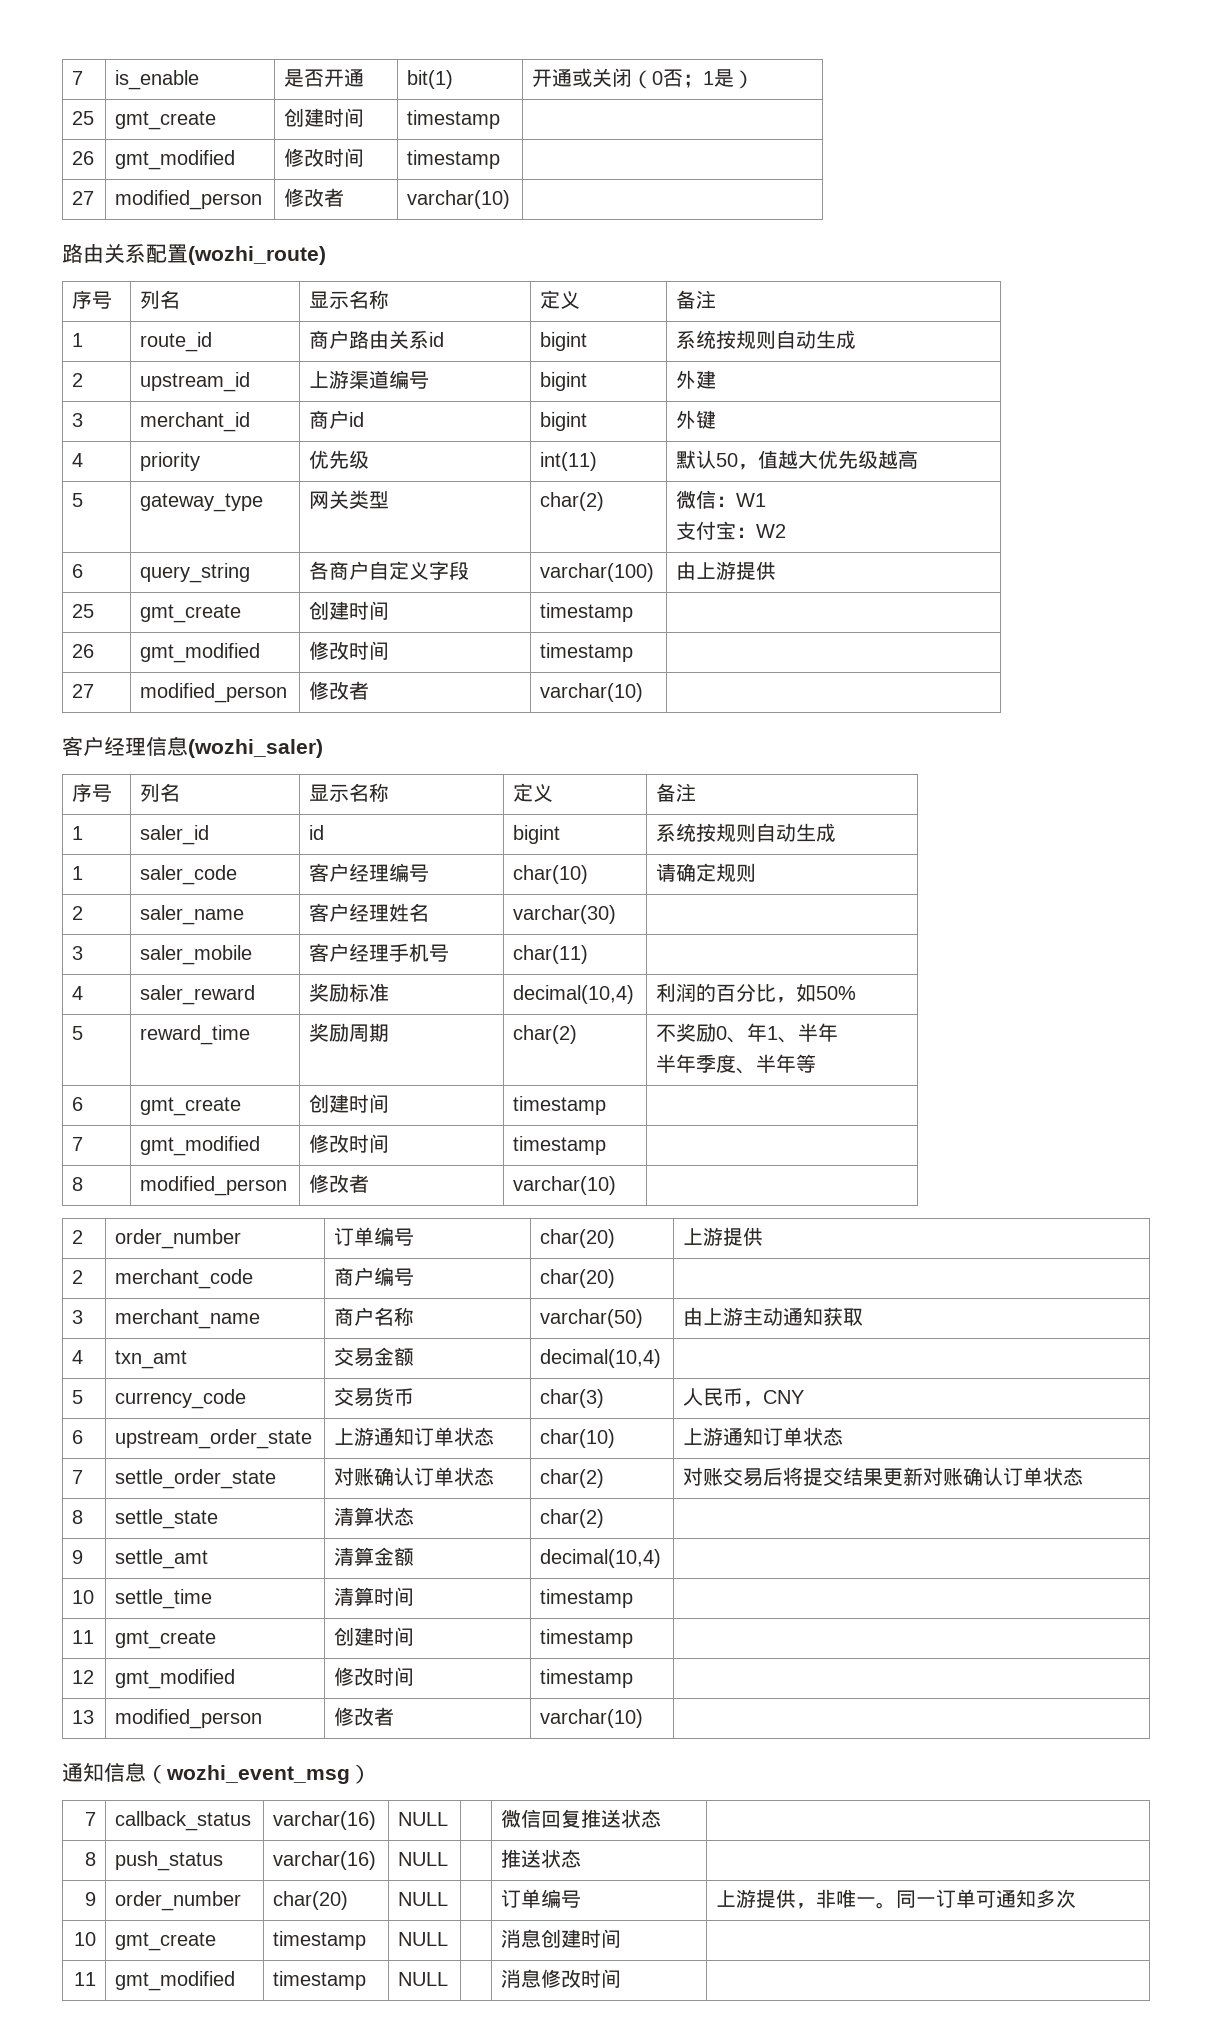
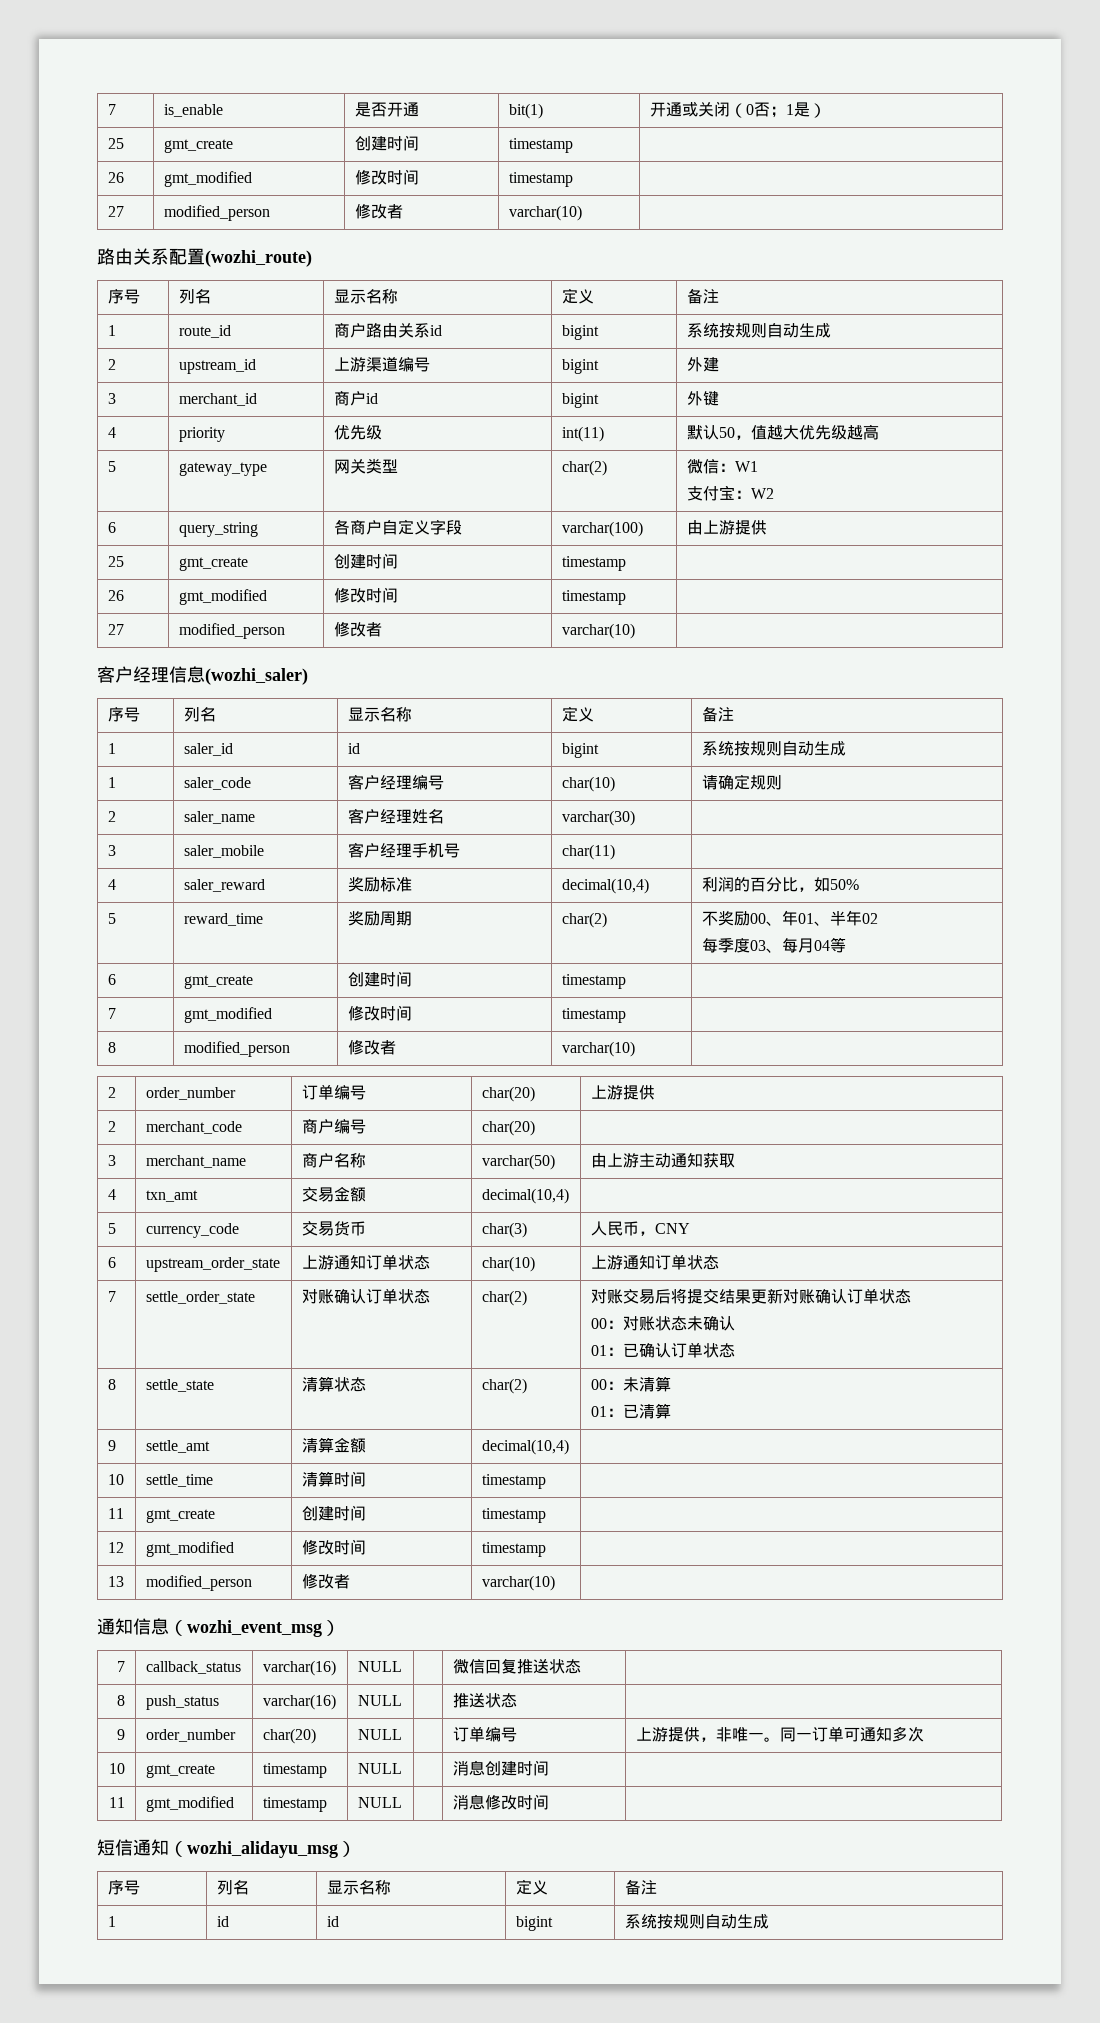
- 5 | reward_time | 奖励周期 | char(2) | 不奖励0、年1、半年
- 半年季度、半年等
+ 5 | reward_time | 奖励周期 | char(2) | 不奖励00、年01、半年02
+ 每季度03、每月04等
  7 | settle_order_state | 对账确认订单状态 | char(2) | 对账交易后将提交结果更新对账确认订单状态
+ 00：对账状态未确认
+ 01：已确认订单状态
- 8 | settle_state | 清算状态 | char(2) |
+ 8 | settle_state | 清算状态 | char(2) | 00：未清算
+ 01：已清算
+ 短信通知（wozhi_alidayu_msg）
+ 序号 | 列名 | 显示名称 | 定义 | 备注
+ 1 | id | id | bigint | 系统按规则自动生成

